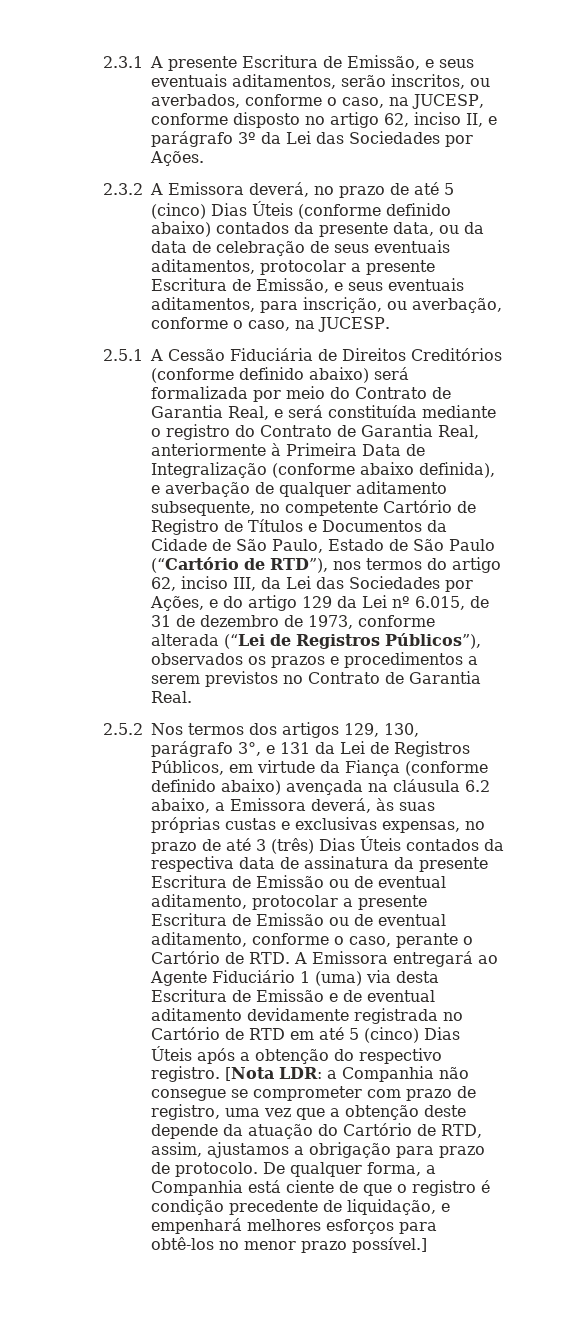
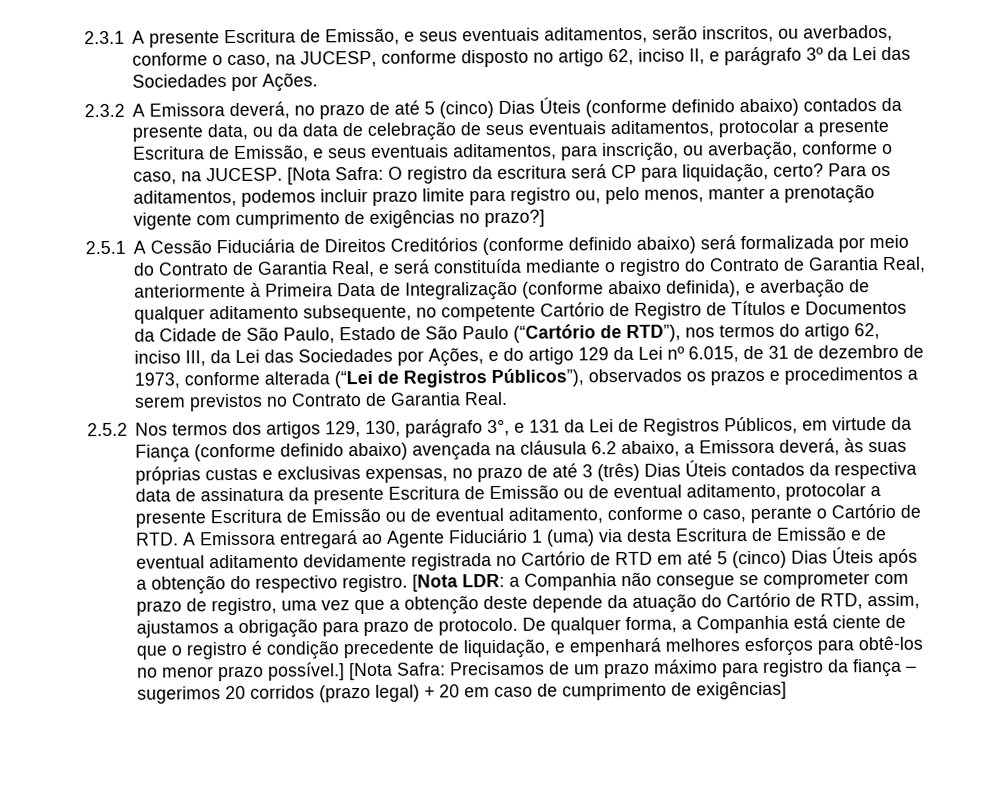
+ [Nota Safra: O registro da escritura será CP para liquidação, certo? Para os aditamentos, podemos incluir prazo limite para registro ou, pelo menos, manter a prenotação vigente com cumprimento de exigências no prazo?]
+ [Nota Safra: Precisamos de um prazo máximo para registro da fiança – sugerimos 20 corridos (prazo legal) + 20 em caso de cumprimento de exigências]

